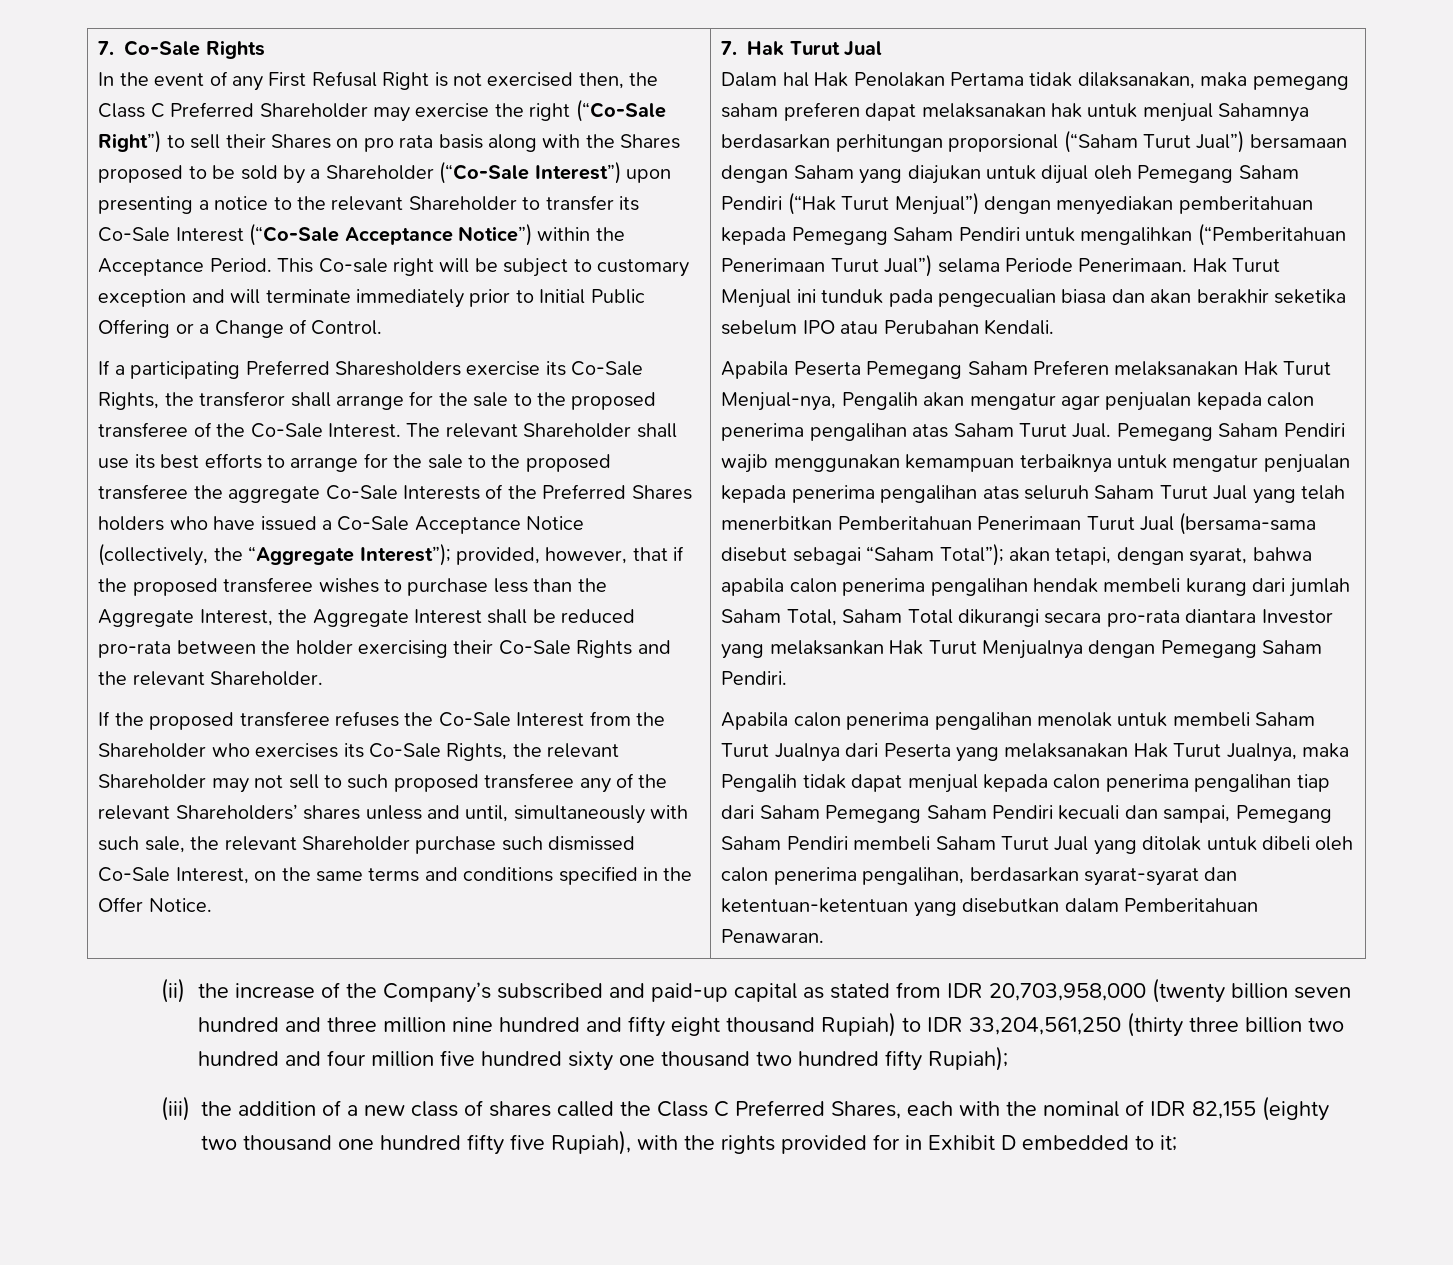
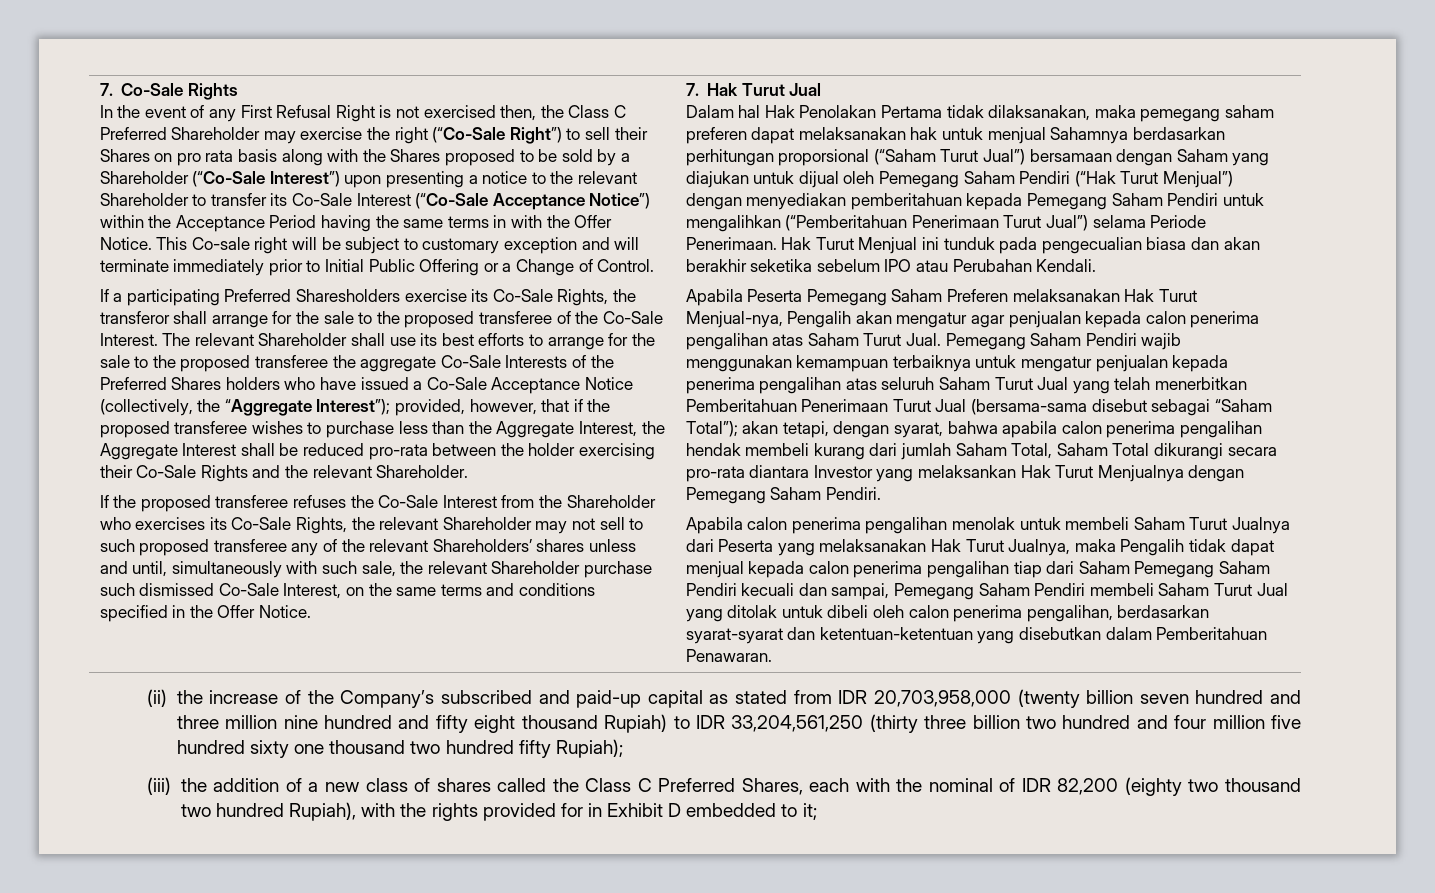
- In the event of any First Refusal Right is not exercised then, the Class C Preferred Shareholder may exercise the right (“Co-Sale Right”) to sell their Shares on pro rata basis along with the Shares proposed to be sold by a Shareholder (“Co-Sale Interest”) upon presenting a notice to the relevant Shareholder to transfer its Co-Sale Interest (“Co-Sale Acceptance Notice”) within the Acceptance Period.
+ In the event of any First Refusal Right is not exercised then, the Class C Preferred Shareholder may exercise the right (“Co-Sale Right”) to sell their Shares on pro rata basis along with the Shares proposed to be sold by a Shareholder (“Co-Sale Interest”) upon presenting a notice to the relevant Shareholder to transfer its Co-Sale Interest (“Co-Sale Acceptance Notice”) within the Acceptance Period having the same terms in with the Offer Notice.
- (iii) the addition of a new class of shares called the Class C Preferred Shares, each with the nominal of IDR 82,155 (eighty two thousand one hundred fifty five Rupiah), with the rights provided for in Exhibit D embedded to it;
+ (iii) the addition of a new class of shares called the Class C Preferred Shares, each with the nominal of IDR 82,200 (eighty two thousand two hundred Rupiah), with the rights provided for in Exhibit D embedded to it;

